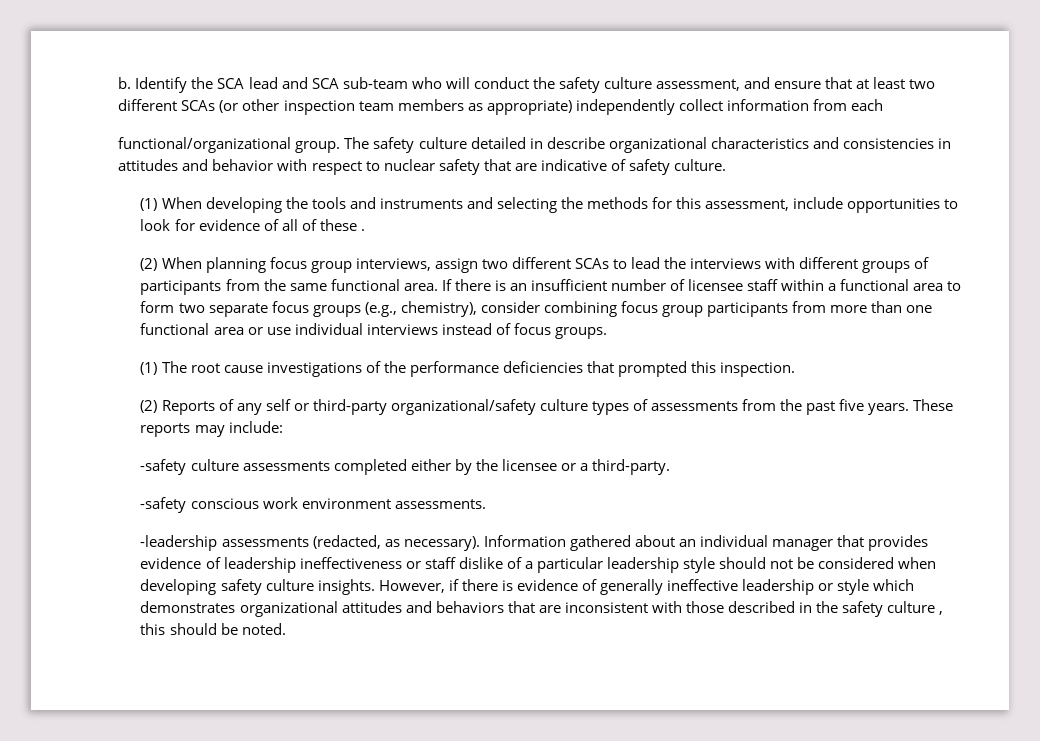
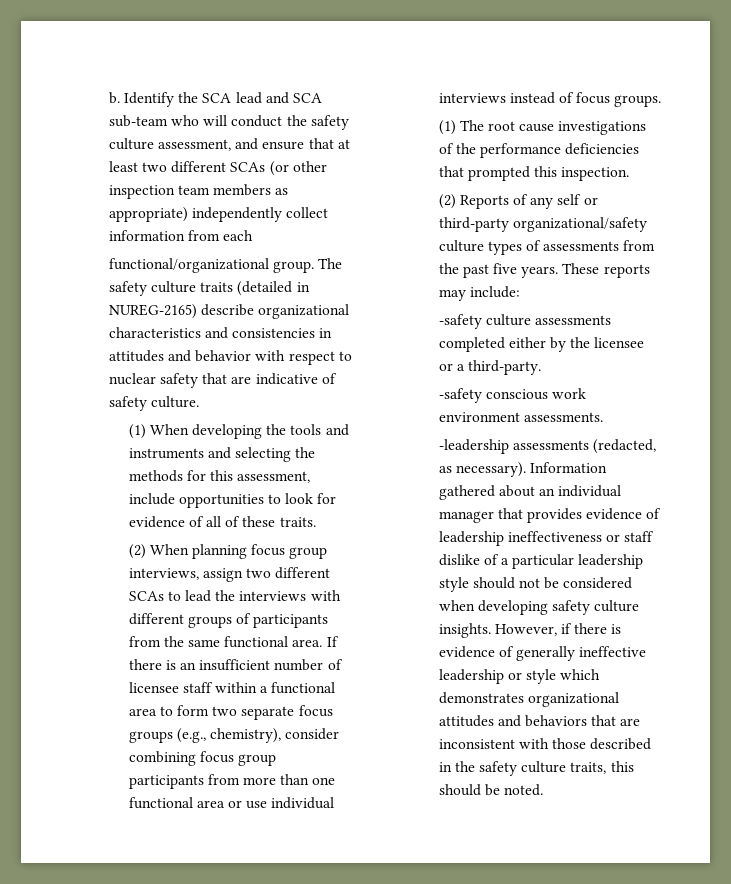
- The safety culture detailed in describe organizational characteristics and consistencies in attitudes and behavior with respect to nuclear safety that are indicative of safety culture.
+ The safety culture traits (detailed in NUREG-2165) describe organizational characteristics and consistencies in attitudes and behavior with respect to nuclear safety that are indicative of safety culture.
- (1) When developing the tools and instruments and selecting the methods for this assessment, include opportunities to look for evidence of all of these .
+ (1) When developing the tools and instruments and selecting the methods for this assessment, include opportunities to look for evidence of all of these traits.
- However, if there is evidence of generally ineffective leadership or style which demonstrates organizational attitudes and behaviors that are inconsistent with those described in the safety culture , this should be noted.
+ However, if there is evidence of generally ineffective leadership or style which demonstrates organizational attitudes and behaviors that are inconsistent with those described in the safety culture traits, this should be noted.

